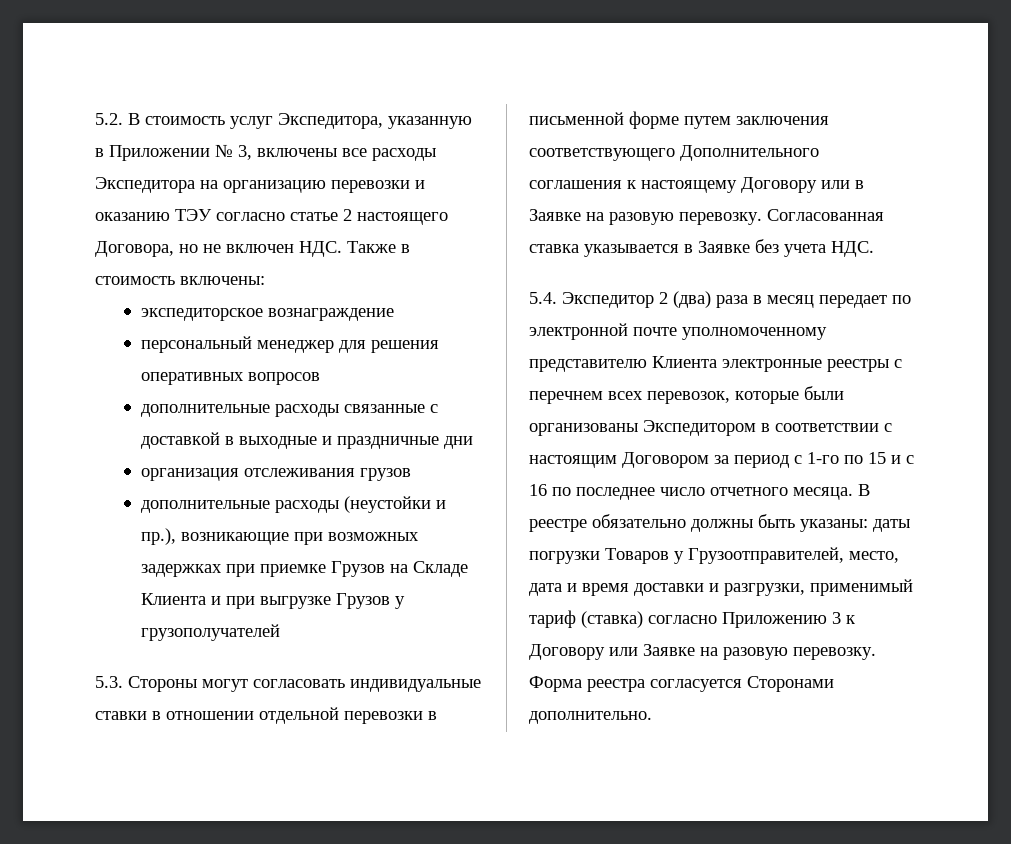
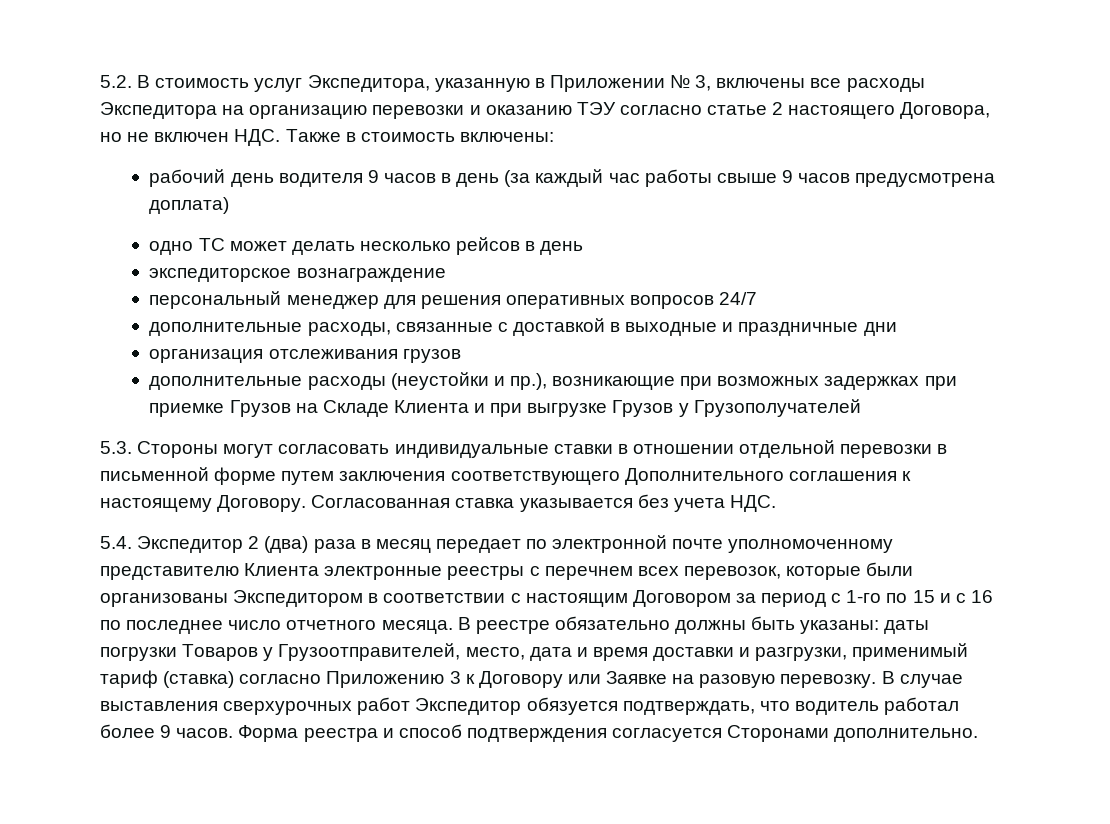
+ рабочий день водителя 9 часов в день (за каждый час работы свыше 9 часов предусмотрена доплата)
+ одно ТС может делать несколько рейсов в день
- персональный менеджер для решения оперативных вопросов
- дополнительные расходы связанные с доставкой в выходные и праздничные дни
+ персональный менеджер для решения оперативных вопросов 24/7
+ дополнительные расходы, связанные с доставкой в выходные и праздничные дни
- дополнительные расходы (неустойки и пр.), возникающие при возможных задержках при приемке Грузов на Складе Клиента и при выгрузке Грузов у грузополучателей
+ дополнительные расходы (неустойки и пр.), возникающие при возможных задержках при приемке Грузов на Складе Клиента и при выгрузке Грузов у Грузополучателей
- 5.3. Стороны могут согласовать индивидуальные ставки в отношении отдельной перевозки в письменной форме путем заключения соответствующего Дополнительного соглашения к настоящему Договору или в Заявке на разовую перевозку.
+ 5.3. Стороны могут согласовать индивидуальные ставки в отношении отдельной перевозки в письменной форме путем заключения соответствующего Дополнительного соглашения к настоящему Договору.
- Согласованная ставка указывается в Заявке без учета НДС.
+ Согласованная ставка указывается без учета НДС.
- Форма реестра согласуется Сторонами дополнительно.
+ В случае выставления сверхурочных работ Экспедитор обязуется подтверждать, что водитель работал более 9 часов. Форма реестра и способ подтверждения согласуется Сторонами дополнительно.

